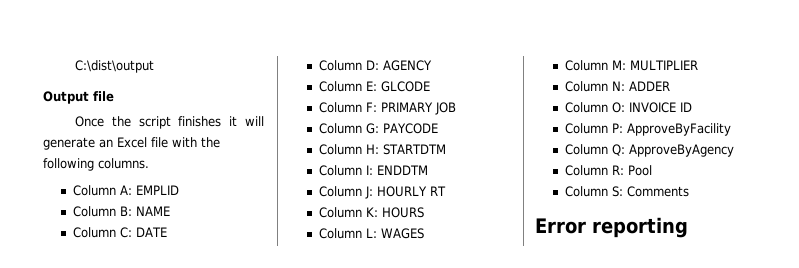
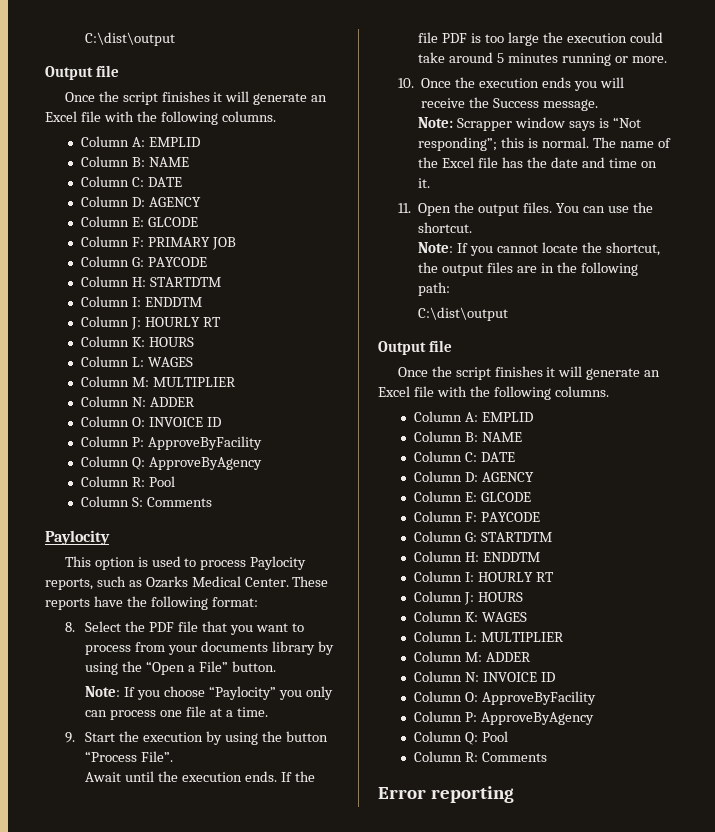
  Column S: Comments
+ Paylocity
+ This option is used to process Paylocity reports, such as Ozarks Medical Center. These reports have the following format:
+ 8. Select the PDF file that you want to process from your documents library by using the “Open a File” button.
+ Note: If you choose “Paylocity” you only can process one file at a time.
+ 9. Start the execution by using the button “Process File”.
+ Await until the execution ends. If the file PDF is too large the execution could take around 5 minutes running or more.
+ 10. Once the execution ends you will receive the Success message.
+ Note: Scrapper window says is “Not responding”; this is normal. The name of the Excel file has the date and time on it.
+ 11. Open the output files. You can use the shortcut.
+ Note: If you cannot locate the shortcut, the output files are in the following path:
+ C:\dist\output
+ Output file
+ Once the script finishes it will generate an Excel file with the following columns.
+ Column A: EMPLID
+ Column B: NAME
+ Column C: DATE
+ Column D: AGENCY
+ Column E: GLCODE
+ Column F: PAYCODE
+ Column G: STARTDTM
+ Column H: ENDDTM
+ Column I: HOURLY RT
+ Column J: HOURS
+ Column K: WAGES
+ Column L: MULTIPLIER
+ Column M: ADDER
+ Column N: INVOICE ID
+ Column O: ApproveByFacility
+ Column P: ApproveByAgency
+ Column Q: Pool
+ Column R: Comments

